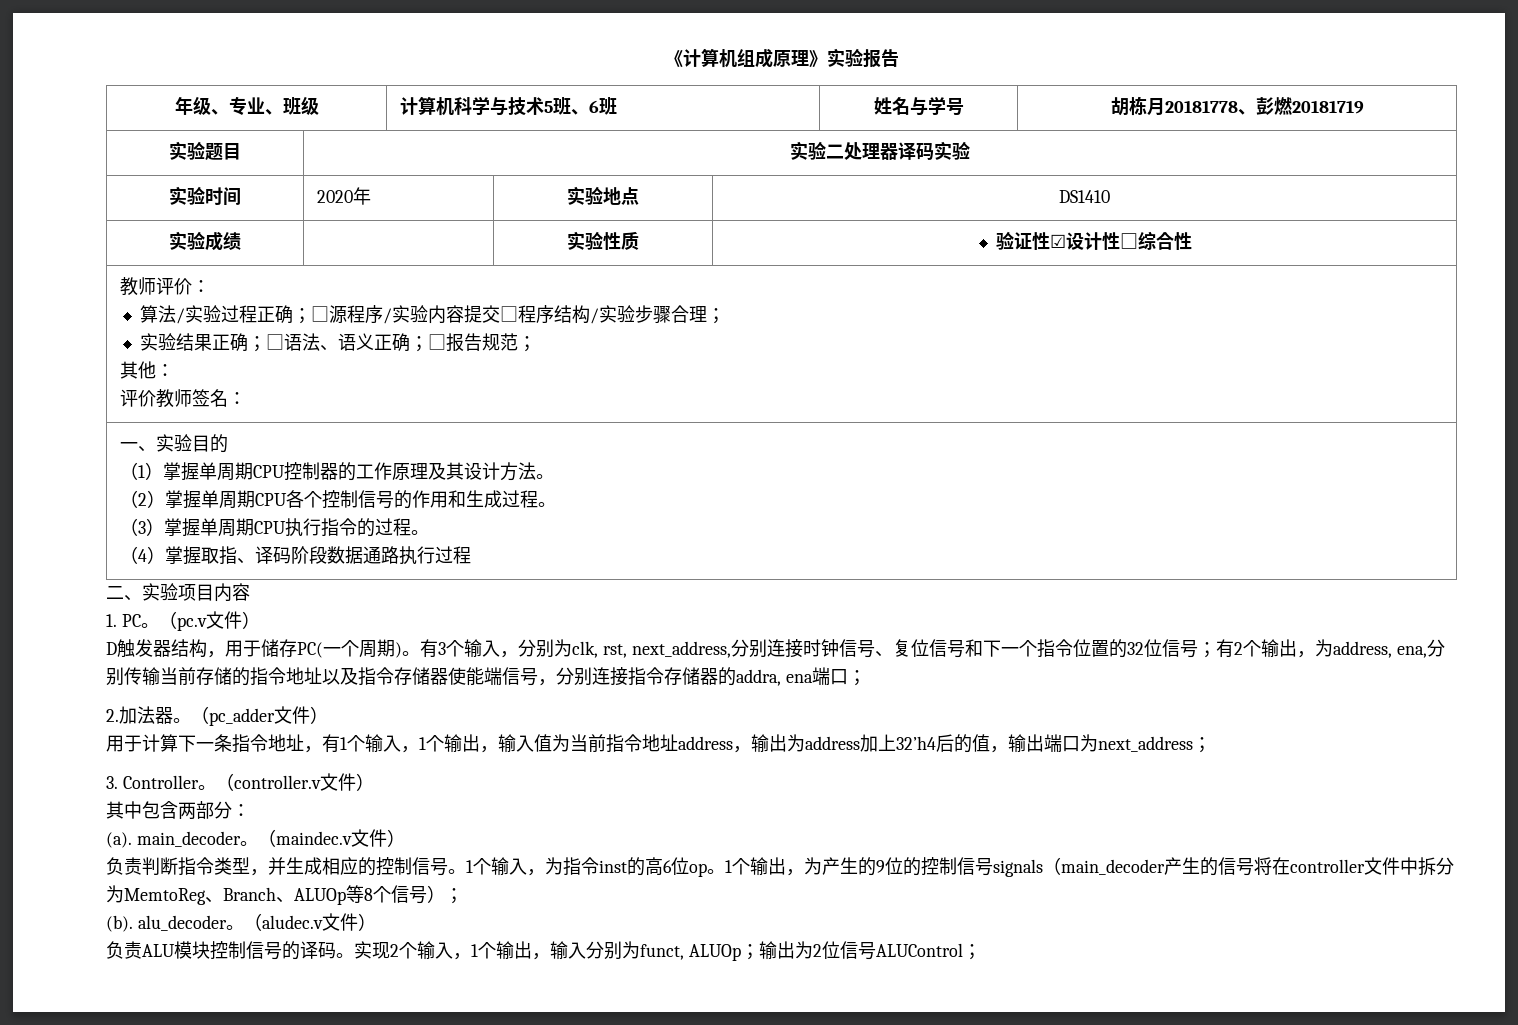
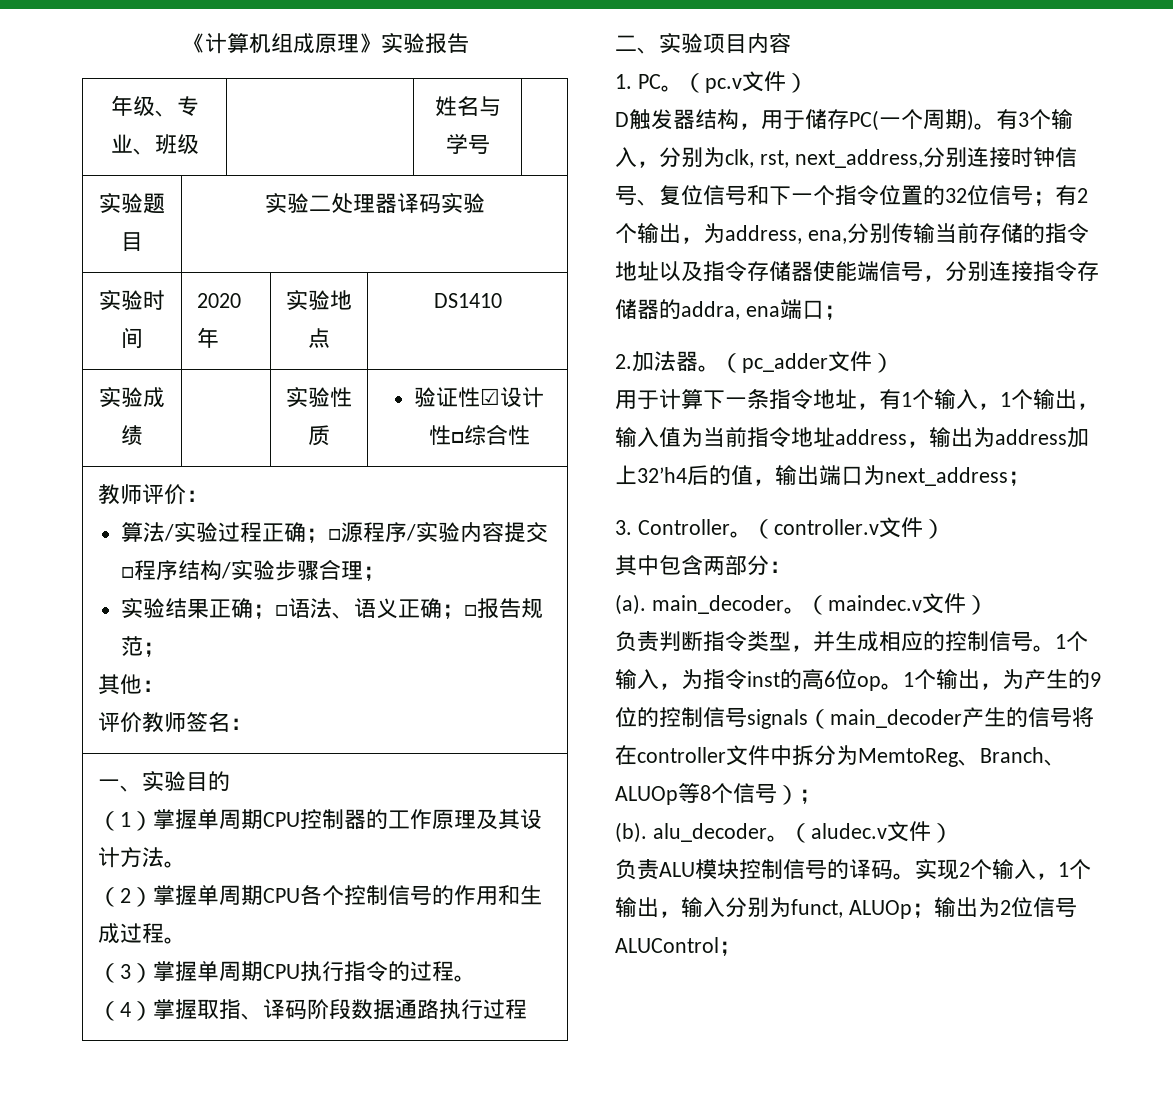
- 年级、专业、班级 | 计算机科学与技术5班、6班 | 姓名与学号 | 胡栋月20181778、彭燃20181719
+ 年级、专业、班级 | | 姓名与学号 |

